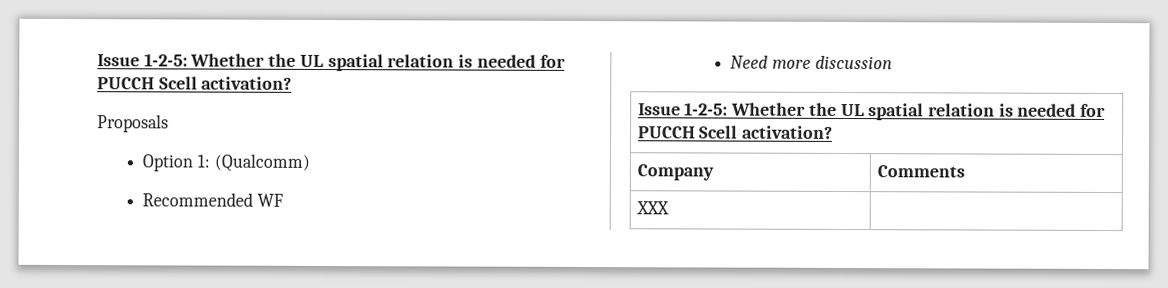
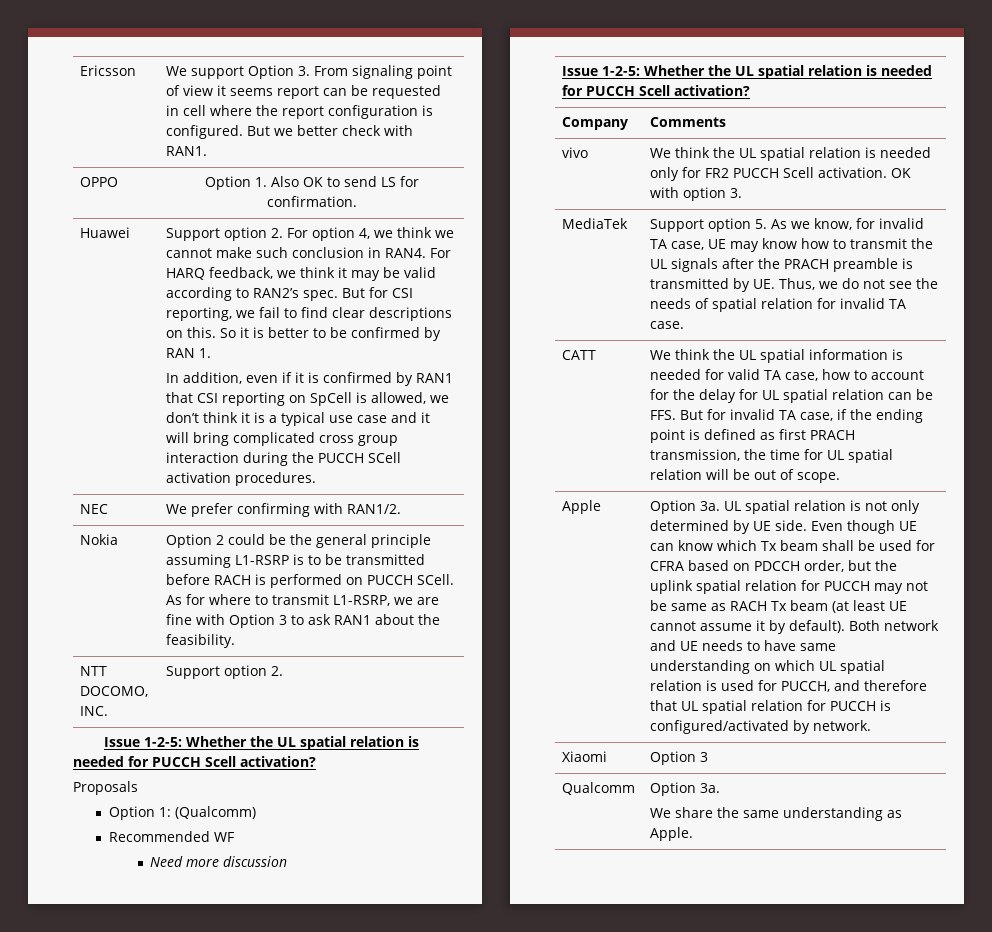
+ Ericsson | We support Option 3. From signaling point of view it seems report can be requested in cell where the report configuration is configured. But we better check with RAN1.
+ OPPO | Option 1. Also OK to send LS for confirmation.
+ Huawei | Support option 2. For option 4, we think we cannot make such conclusion in RAN4. For HARQ feedback, we think it may be valid according to RAN2’s spec. But for CSI reporting, we fail to find clear descriptions on this. So it is better to be confirmed by RAN 1.
+ In addition, even if it is confirmed by RAN1 that CSI reporting on SpCell is allowed, we don’t think it is a typical use case and it will bring complicated cross group interaction during the PUCCH SCell activation procedures.
+ NEC | We prefer confirming with RAN1/2.
+ Nokia | Option 2 could be the general principle assuming L1-RSRP is to be transmitted before RACH is performed on PUCCH SCell. As for where to transmit L1-RSRP, we are fine with Option 3 to ask RAN1 about the feasibility.
+ NTT DOCOMO, INC. | Support option 2.
- XXX |
+ vivo | We think the UL spatial relation is needed only for FR2 PUCCH Scell activation. OK with option 3.
+ MediaTek | Support option 5. As we know, for invalid TA case, UE may know how to transmit the UL signals after the PRACH preamble is transmitted by UE. Thus, we do not see the needs of spatial relation for invalid TA case.
+ CATT | We think the UL spatial information is needed for valid TA case, how to account for the delay for UL spatial relation can be FFS. But for invalid TA case, if the ending point is defined as first PRACH transmission, the time for UL spatial relation will be out of scope.
+ Apple | Option 3a. UL spatial relation is not only determined by UE side. Even though UE can know which Tx beam shall be used for CFRA based on PDCCH order, but the uplink spatial relation for PUCCH may not be same as RACH Tx beam (at least UE cannot assume it by default). Both network and UE needs to have same understanding on which UL spatial relation is used for PUCCH, and therefore that UL spatial relation for PUCCH is configured/activated by network.
+ Xiaomi | Option 3
+ Qualcomm | Option 3a.
+ We share the same understanding as Apple.

